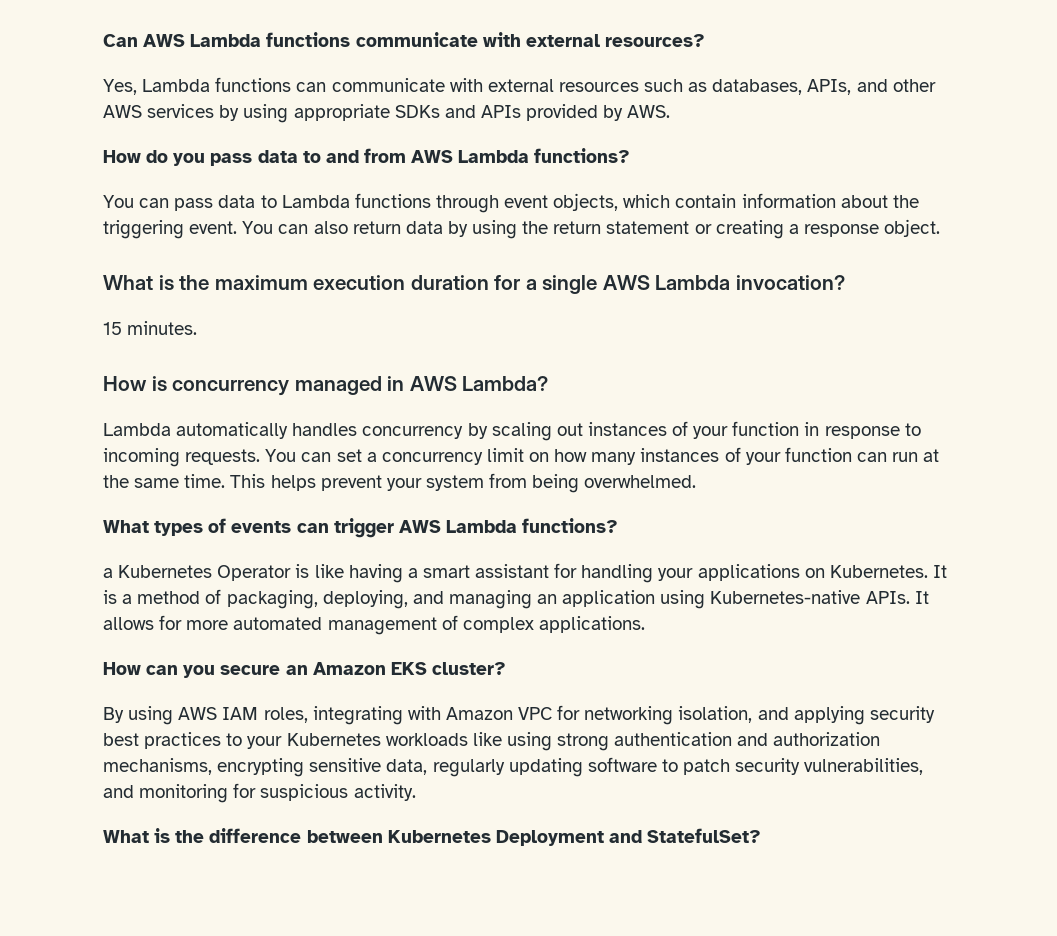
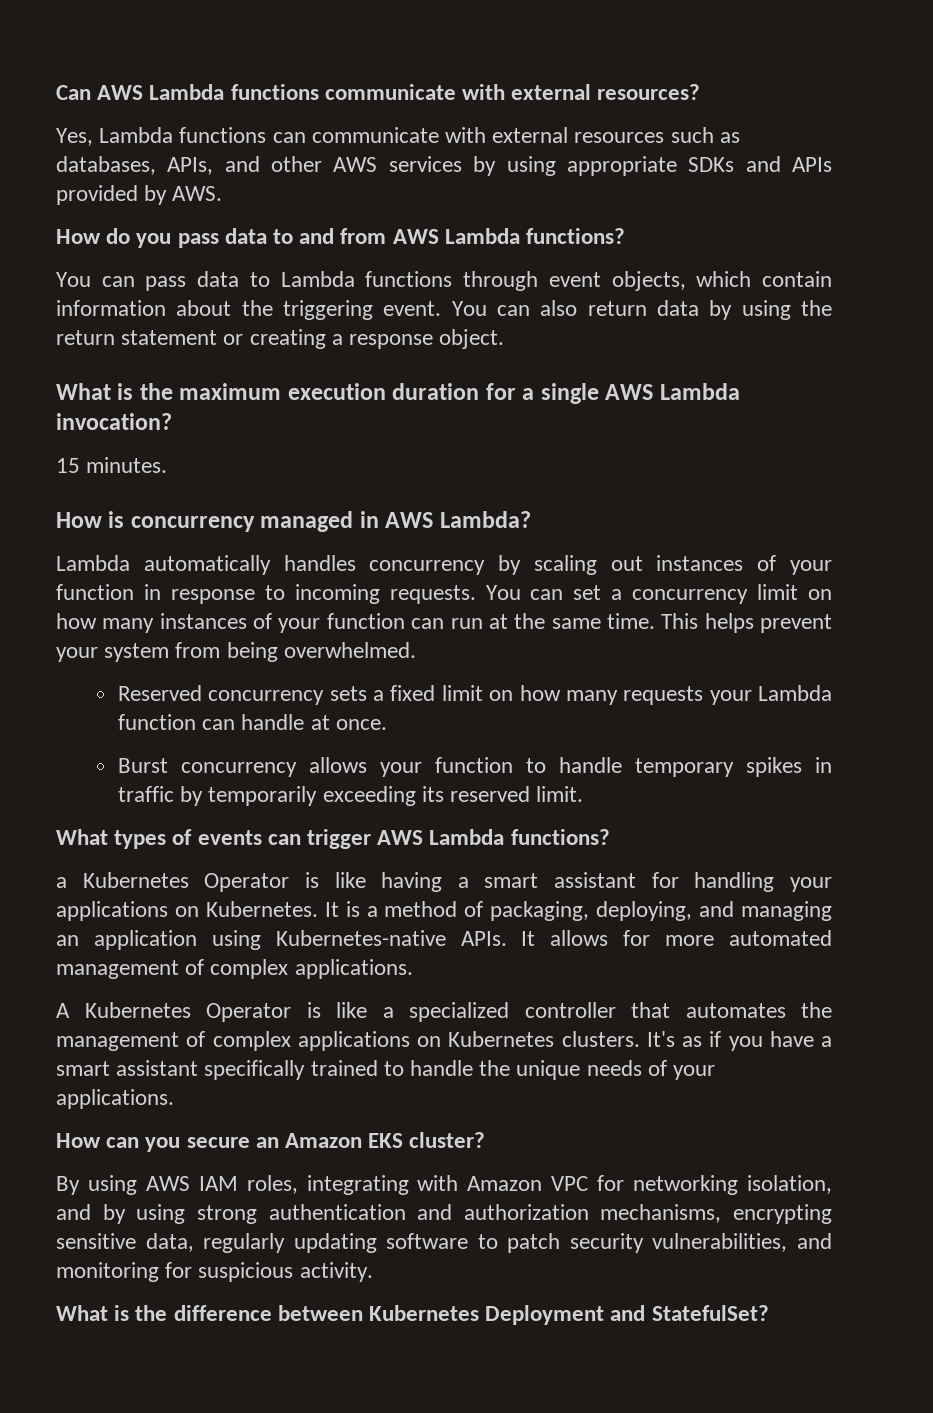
+ Reserved concurrency sets a fixed limit on how many requests your Lambda function can handle at once.
+ Burst concurrency allows your function to handle temporary spikes in traffic by temporarily exceeding its reserved limit.
+ A Kubernetes Operator is like a specialized controller that automates the management of complex applications on Kubernetes clusters. It's as if you have a smart assistant specifically trained to handle the unique needs of your applications.
- By using AWS IAM roles, integrating with Amazon VPC for networking isolation, and applying security best practices to your Kubernetes workloads like using strong authentication and authorization mechanisms, encrypting sensitive data, regularly updating software to patch security vulnerabilities, and monitoring for suspicious activity.
+ By using AWS IAM roles, integrating with Amazon VPC for networking isolation, and by using strong authentication and authorization mechanisms, encrypting sensitive data, regularly updating software to patch security vulnerabilities, and monitoring for suspicious activity.

